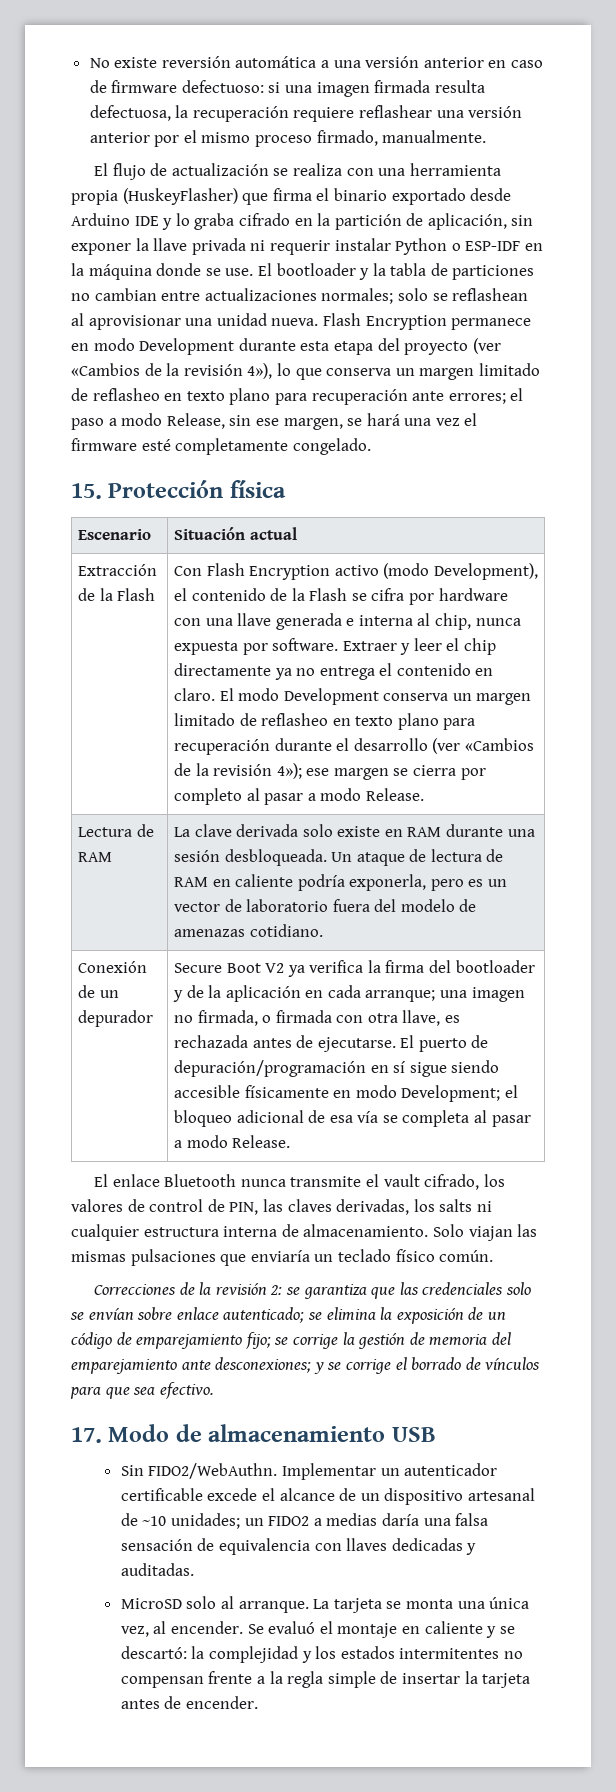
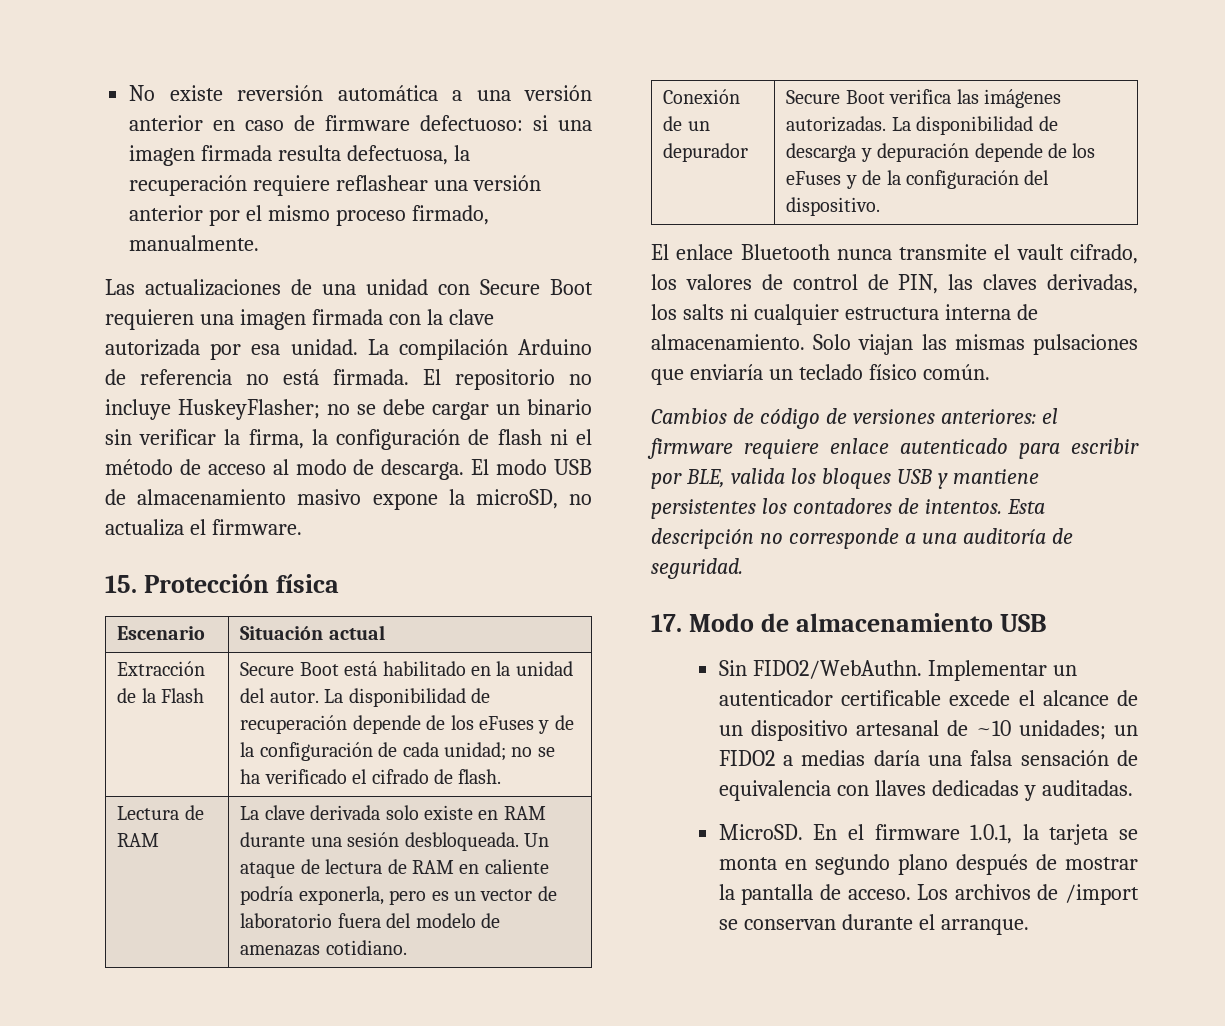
- El flujo de actualización se realiza con una herramienta propia (HuskeyFlasher) que firma el binario exportado desde Arduino IDE y lo graba cifrado en la partición de aplicación, sin exponer la llave privada ni requerir instalar Python o ESP-IDF en la máquina donde se use. El bootloader y la tabla de particiones no cambian entre actualizaciones normales; solo se reflashean al aprovisionar una unidad nueva. Flash Encryption permanece en modo Development durante esta etapa del proyecto (ver «Cambios de la revisión 4»), lo que conserva un margen limitado de reflasheo en texto plano para recuperación ante errores; el paso a modo Release, sin ese margen, se hará una vez el firmware esté completamente congelado.
+ Las actualizaciones de una unidad con Secure Boot requieren una imagen firmada con la clave autorizada por esa unidad. La compilación Arduino de referencia no está firmada. El repositorio no incluye HuskeyFlasher; no se debe cargar un binario sin verificar la firma, la configuración de flash ni el método de acceso al modo de descarga. El modo USB de almacenamiento masivo expone la microSD, no actualiza el firmware.
- Con Flash Encryption activo (modo Development), el contenido de la Flash se cifra por hardware con una llave generada e interna al chip, nunca expuesta por software. Extraer y leer el chip directamente ya no entrega el contenido en claro. El modo Development conserva un margen limitado de reflasheo en texto plano para recuperación durante el desarrollo (ver «Cambios de la revisión 4»); ese margen se cierra por completo al pasar a modo Release.
+ Secure Boot está habilitado en la unidad del autor. La disponibilidad de recuperación depende de los eFuses y de la configuración de cada unidad; no se ha verificado el cifrado de flash.
- Secure Boot V2 ya verifica la firma del bootloader y de la aplicación en cada arranque; una imagen no firmada, o firmada con otra llave, es rechazada antes de ejecutarse. El puerto de depuración/programación en sí sigue siendo accesible físicamente en modo Development; el bloqueo adicional de esa vía se completa al pasar a modo Release.
+ Secure Boot verifica las imágenes autorizadas. La disponibilidad de descarga y depuración depende de los eFuses y de la configuración del dispositivo.
- Correcciones de la revisión 2: se garantiza que las credenciales solo se envían sobre enlace autenticado; se elimina la exposición de un código de emparejamiento fijo; se corrige la gestión de memoria del emparejamiento ante desconexiones; y se corrige el borrado de vínculos para que sea efectivo.
+ Cambios de código de versiones anteriores: el firmware requiere enlace autenticado para escribir por BLE, valida los bloques USB y mantiene persistentes los contadores de intentos. Esta descripción no corresponde a una auditoría de seguridad.
- MicroSD solo al arranque. La tarjeta se monta una única vez, al encender. Se evaluó el montaje en caliente y se descartó: la complejidad y los estados intermitentes no compensan frente a la regla simple de insertar la tarjeta antes de encender.
+ MicroSD. En el firmware 1.0.1, la tarjeta se monta en segundo plano después de mostrar la pantalla de acceso. Los archivos de /import se conservan durante el arranque.

